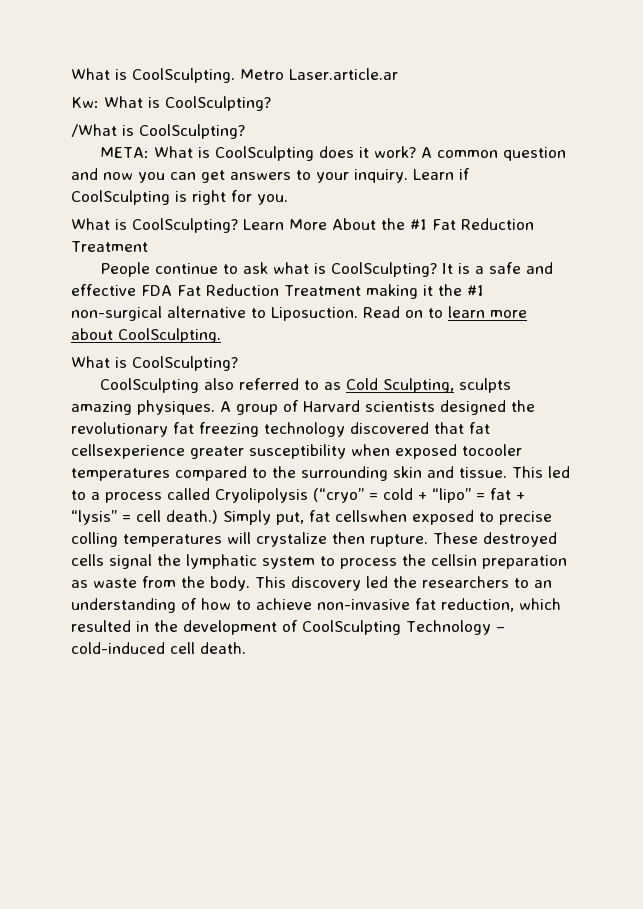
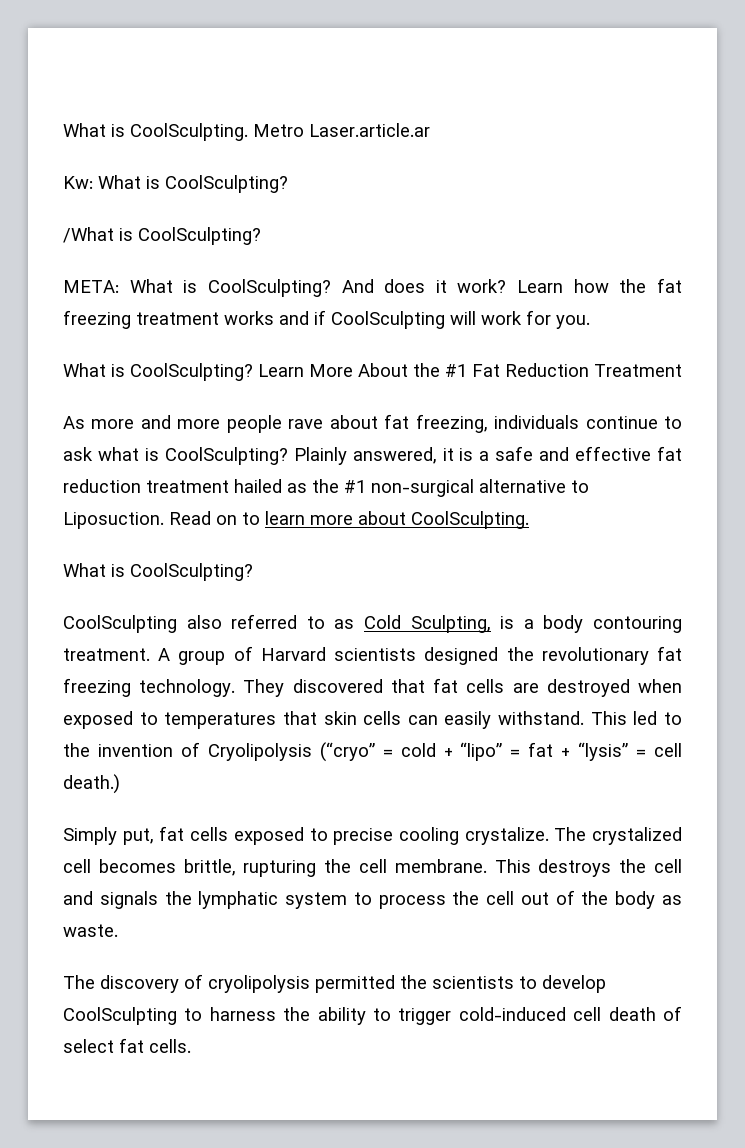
- META: What is CoolSculpting does it work?
+ META: What is CoolSculpting? And does it work?
- A common question and now you can get answers to your inquiry. Learn if CoolSculpting is right for you.
+ Learn how the fat freezing treatment works and if CoolSculpting will work for you.
- People continue to ask what is CoolSculpting?
+ As more and more people rave about fat freezing, individuals continue to ask what is CoolSculpting?
- It is a safe and effective FDA Fat Reduction Treatment making it the #1 non-surgical alternative to Liposuction.
+ Plainly answered, it is a safe and effective fat reduction treatment hailed as the #1 non-surgical alternative to Liposuction.
- CoolSculpting also referred to as Cold Sculpting, sculpts amazing physiques.
+ CoolSculpting also referred to as Cold Sculpting, is a body contouring treatment.
- A group of Harvard scientists designed the revolutionary fat freezing technology discovered that fat cellsexperience greater susceptibility when exposed tocooler temperatures compared to the surrounding skin and tissue. This led to a process called Cryolipolysis (“cryo” = cold + “lipo” = fat + “lysis” = cell death.) Simply put, fat cellswhen exposed to precise colling temperatures will crystalize then rupture. These destroyed cells signal the lymphatic system to process the cellsin preparation as waste from the body. This discovery led the researchers to an understanding of how to achieve non-invasive fat reduction, which resulted in the development of CoolSculpting Technology – cold-induced cell death.
+ A group of Harvard scientists designed the revolutionary fat freezing technology. They discovered that fat cells are destroyed when exposed to temperatures that skin cells can easily withstand. This led to the invention of Cryolipolysis (“cryo” = cold + “lipo” = fat + “lysis” = cell death.)
+ Simply put, fat cells exposed to precise cooling crystalize. The crystalized cell becomes brittle, rupturing the cell membrane. This destroys the cell and signals the lymphatic system to process the cell out of the body as waste.
+ The discovery of cryolipolysis permitted the scientists to develop CoolSculpting to harness the ability to trigger cold-induced cell death of select fat cells.

